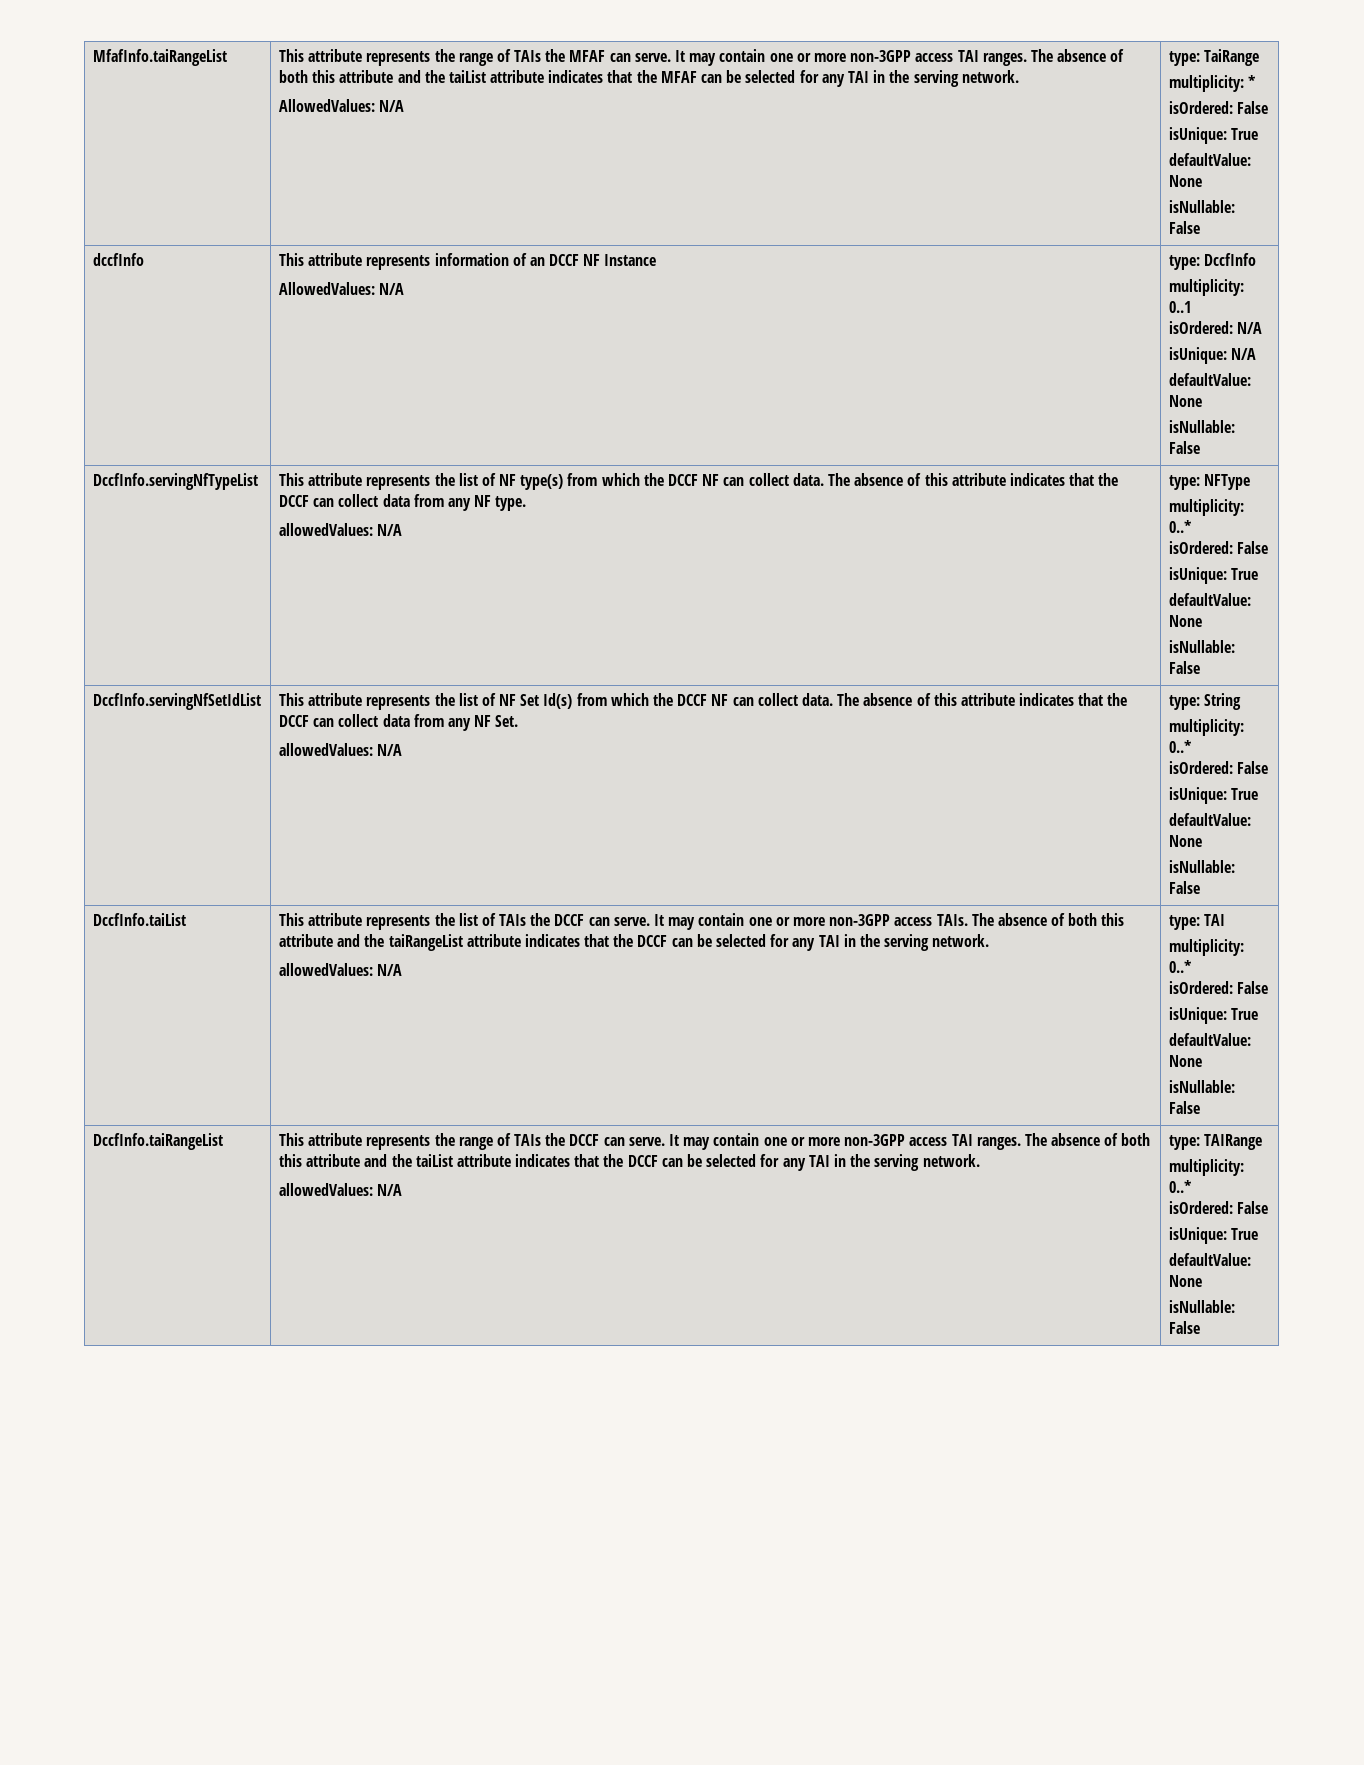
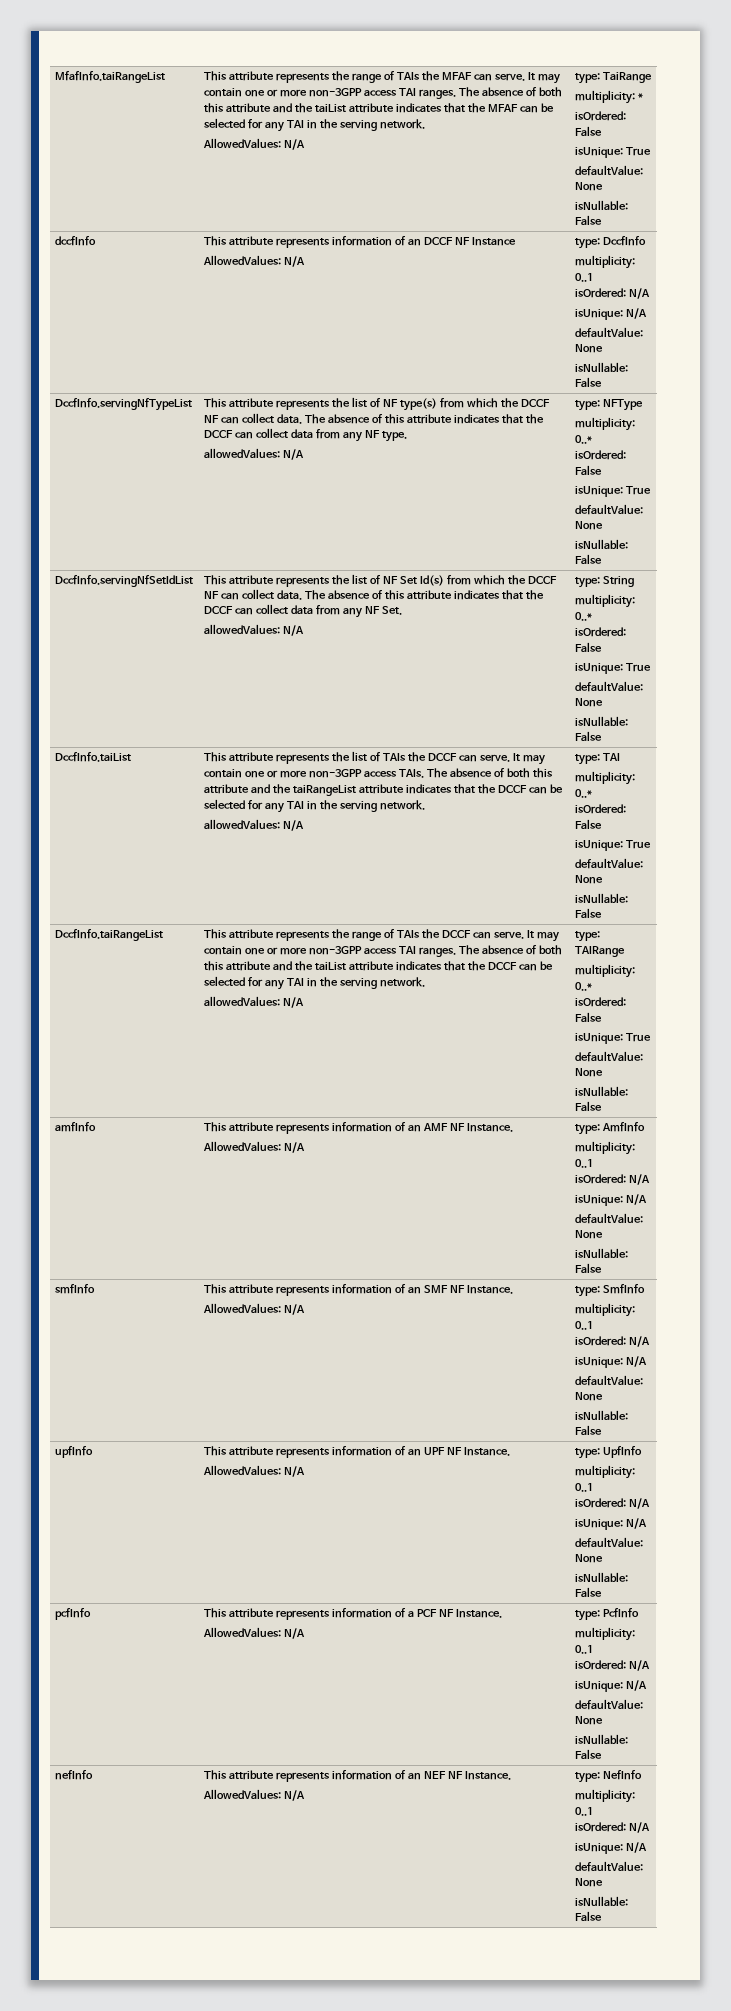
+ amfInfo | This attribute represents information of an AMF NF Instance.
+ AllowedValues: N/A | type: AmfInfo
+ multiplicity: 0..1
+ isOrdered: N/A
+ isUnique: N/A
+ defaultValue: None
+ isNullable: False
+ smfInfo | This attribute represents information of an SMF NF Instance.
+ AllowedValues: N/A | type: SmfInfo
+ multiplicity: 0..1
+ isOrdered: N/A
+ isUnique: N/A
+ defaultValue: None
+ isNullable: False
+ upfInfo | This attribute represents information of an UPF NF Instance.
+ AllowedValues: N/A | type: UpfInfo
+ multiplicity: 0..1
+ isOrdered: N/A
+ isUnique: N/A
+ defaultValue: None
+ isNullable: False
+ pcfInfo | This attribute represents information of a PCF NF Instance.
+ AllowedValues: N/A | type: PcfInfo
+ multiplicity: 0..1
+ isOrdered: N/A
+ isUnique: N/A
+ defaultValue: None
+ isNullable: False
+ nefInfo | This attribute represents information of an NEF NF Instance.
+ AllowedValues: N/A | type: NefInfo
+ multiplicity: 0..1
+ isOrdered: N/A
+ isUnique: N/A
+ defaultValue: None
+ isNullable: False

